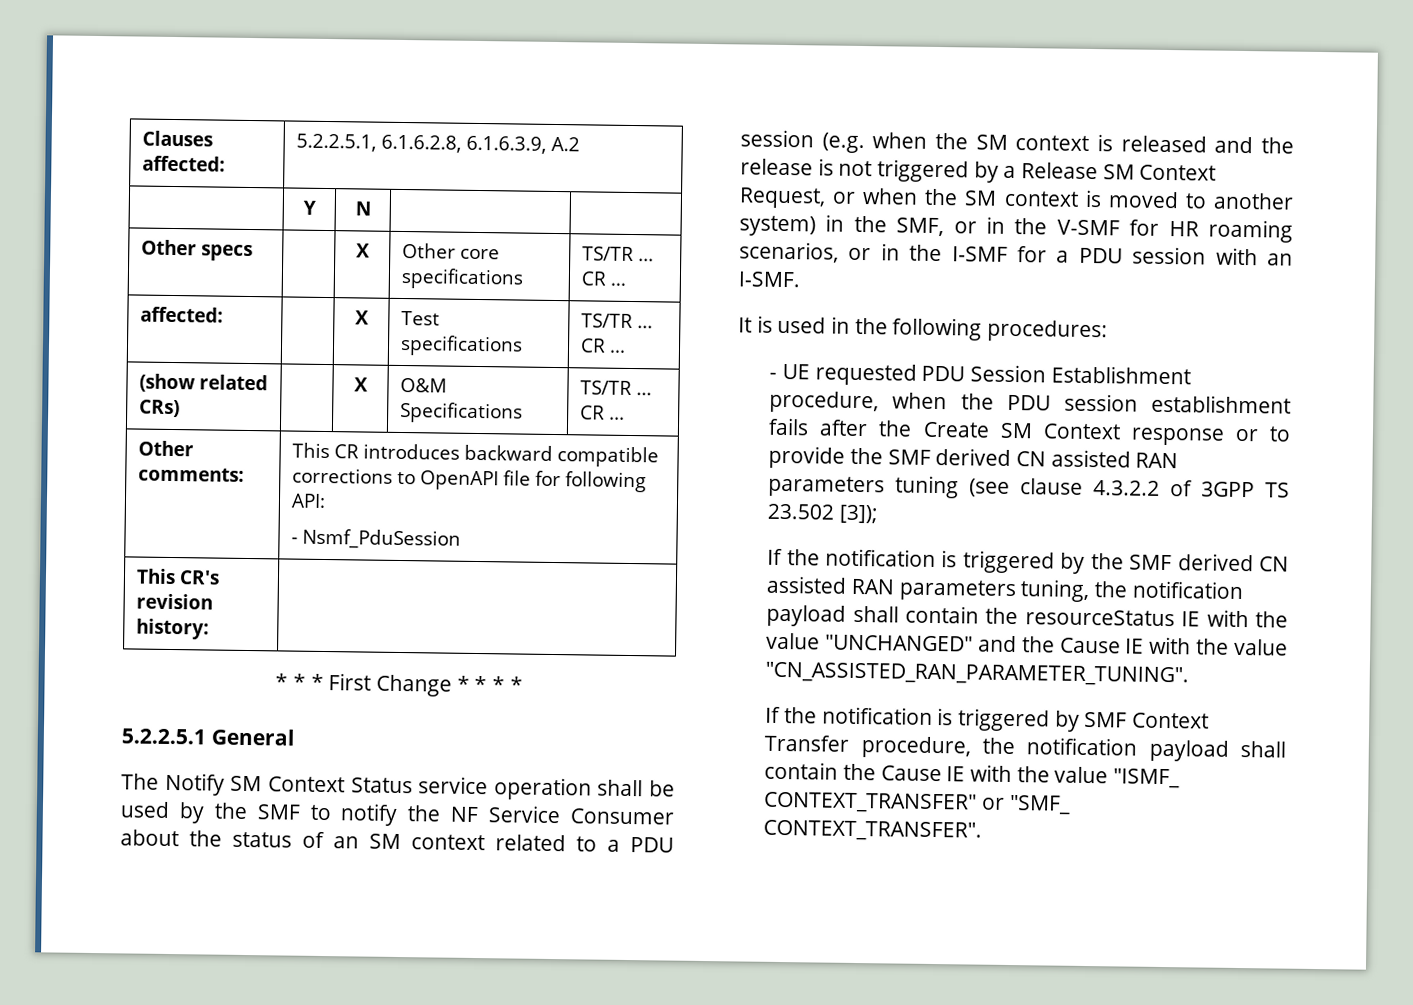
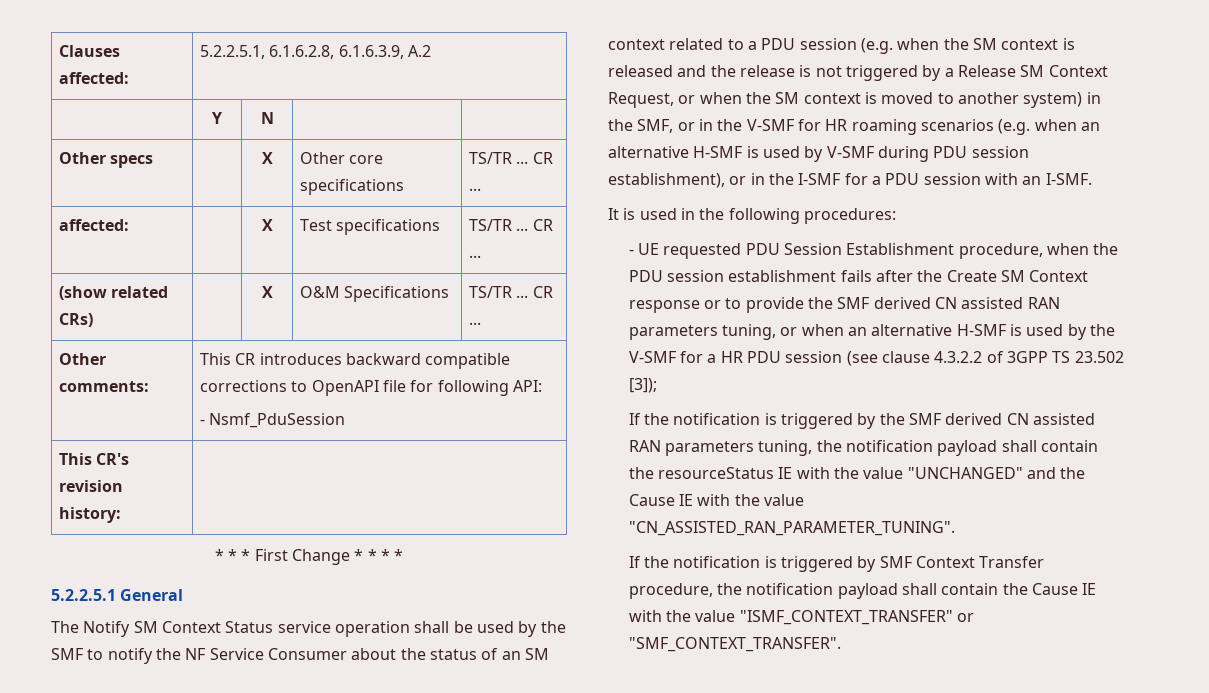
- The Notify SM Context Status service operation shall be used by the SMF to notify the NF Service Consumer about the status of an SM context related to a PDU session (e.g. when the SM context is released and the release is not triggered by a Release SM Context Request, or when the SM context is moved to another system) in the SMF, or in the V-SMF for HR roaming scenarios, or in the I-SMF for a PDU session with an I-SMF.
+ The Notify SM Context Status service operation shall be used by the SMF to notify the NF Service Consumer about the status of an SM context related to a PDU session (e.g. when the SM context is released and the release is not triggered by a Release SM Context Request, or when the SM context is moved to another system) in the SMF, or in the V-SMF for HR roaming scenarios (e.g. when an alternative H-SMF is used by V-SMF during PDU session establishment), or in the I-SMF for a PDU session with an I-SMF.
- - UE requested PDU Session Establishment procedure, when the PDU session establishment fails after the Create SM Context response or to provide the SMF derived CN assisted RAN parameters tuning (see clause 4.3.2.2 of 3GPP TS 23.502 [3]);
+ - UE requested PDU Session Establishment procedure, when the PDU session establishment fails after the Create SM Context response or to provide the SMF derived CN assisted RAN parameters tuning, or when an alternative H-SMF is used by the V-SMF for a HR PDU session (see clause 4.3.2.2 of 3GPP TS 23.502 [3]);
- If the notification is triggered by SMF Context Transfer procedure, the notification payload shall contain the Cause IE with the value "ISMF_ CONTEXT_TRANSFER" or "SMF_ CONTEXT_TRANSFER".
+ If the notification is triggered by SMF Context Transfer procedure, the notification payload shall contain the Cause IE with the value "ISMF_CONTEXT_TRANSFER" or "SMF_CONTEXT_TRANSFER".

